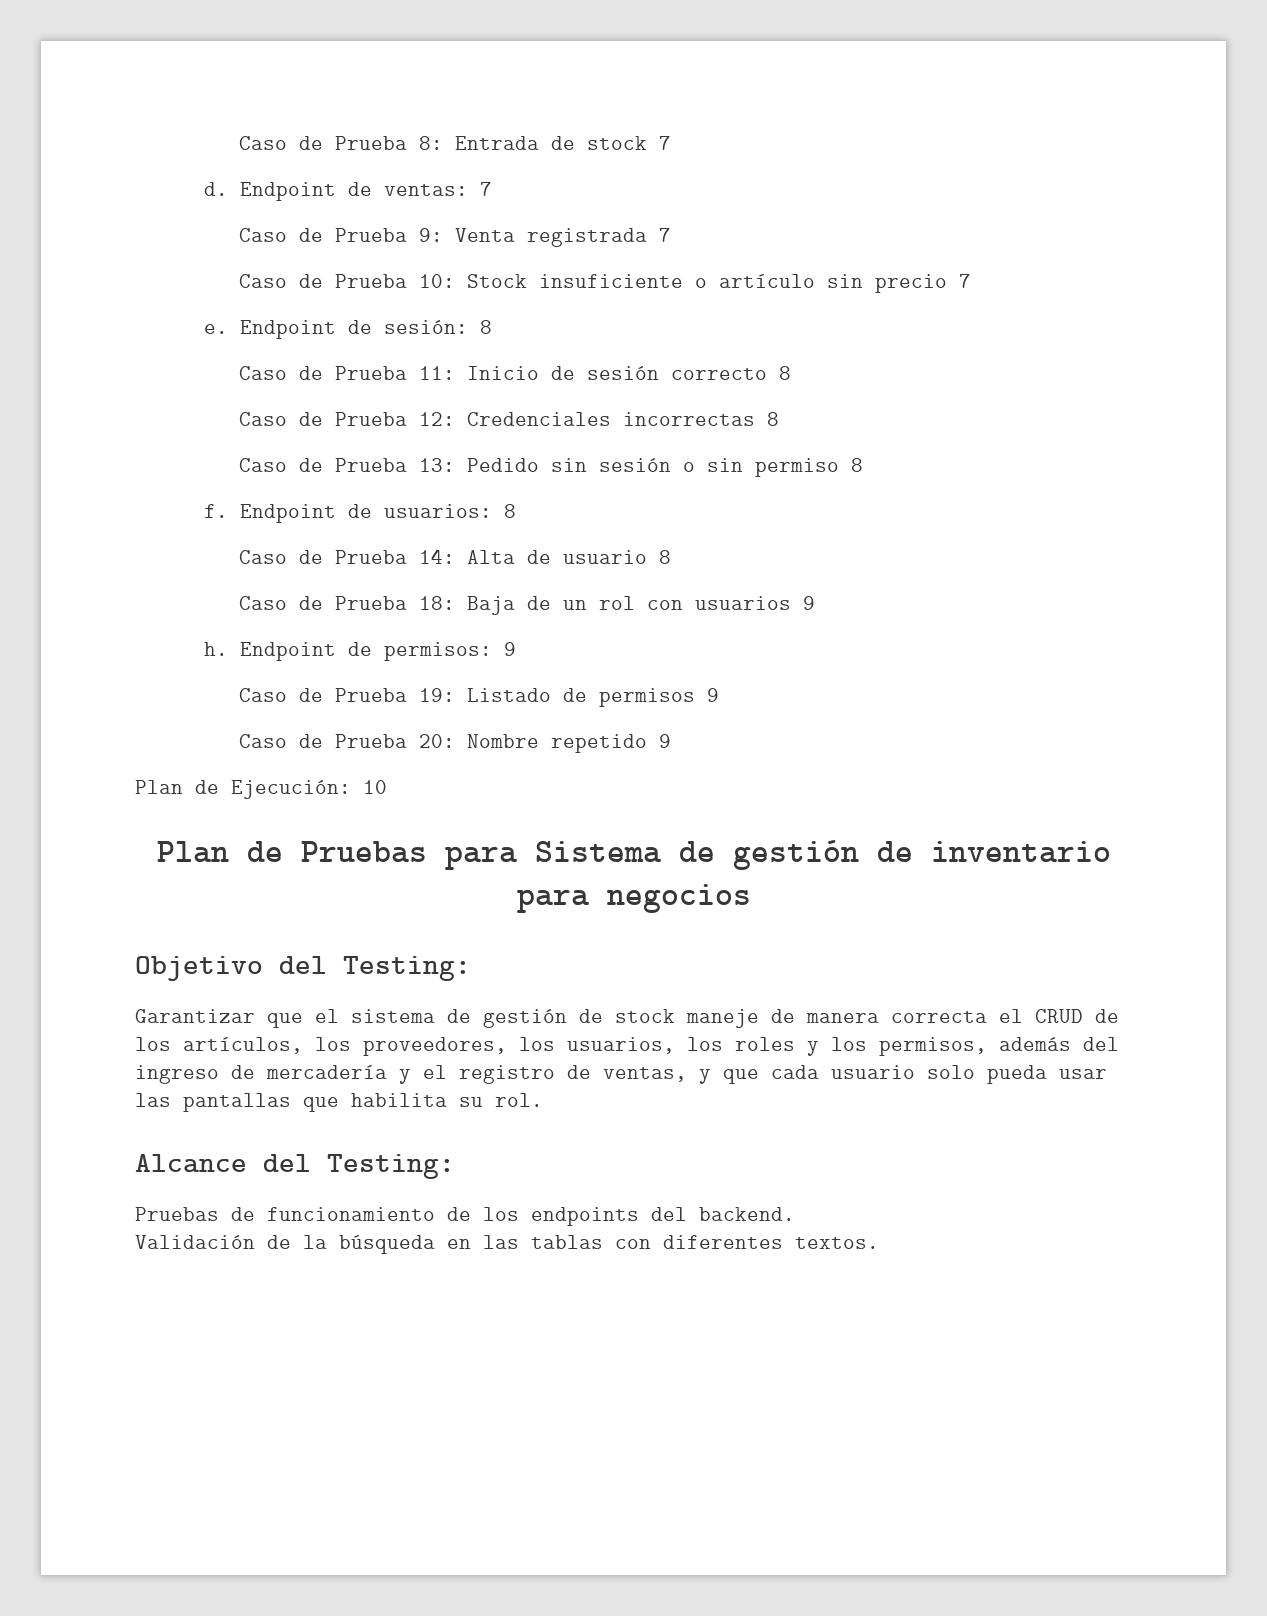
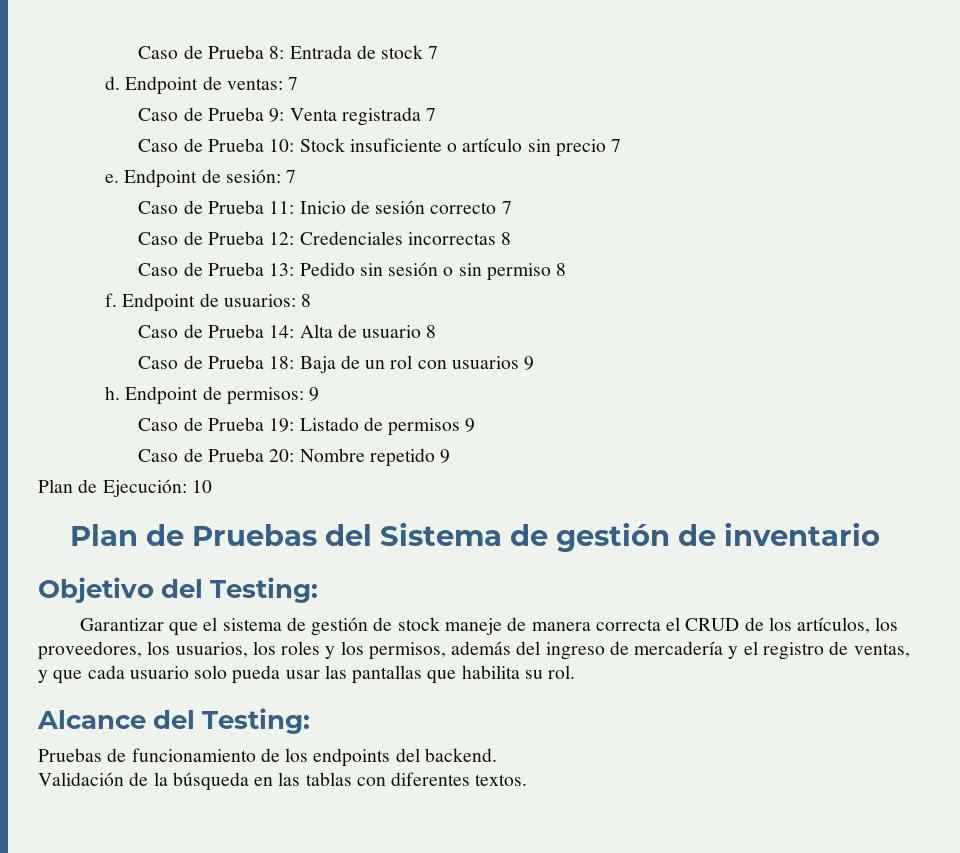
- Endpoint de sesión: 8
+ Endpoint de sesión: 7
- Caso de Prueba 11: Inicio de sesión correcto 8
+ Caso de Prueba 11: Inicio de sesión correcto 7
- Plan de Pruebas para Sistema de gestión de inventario para negocios
+ Plan de Pruebas del Sistema de gestión de inventario

